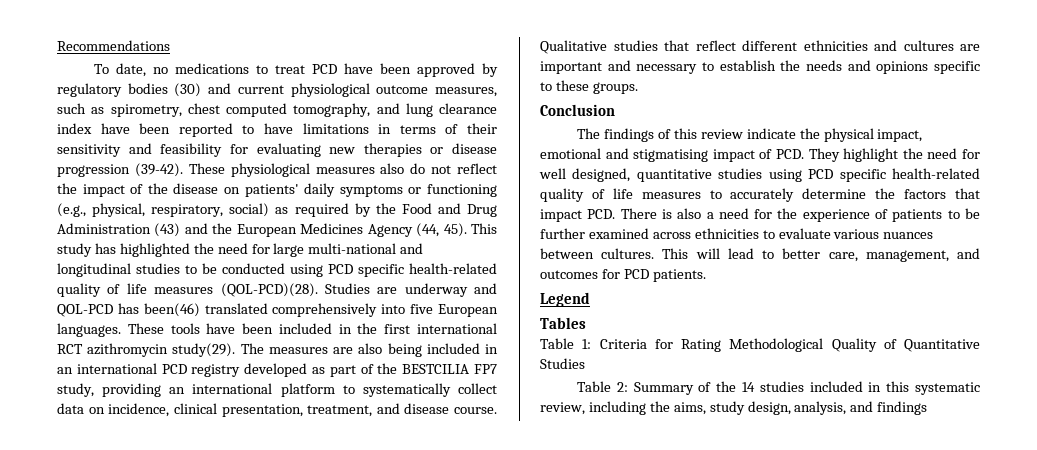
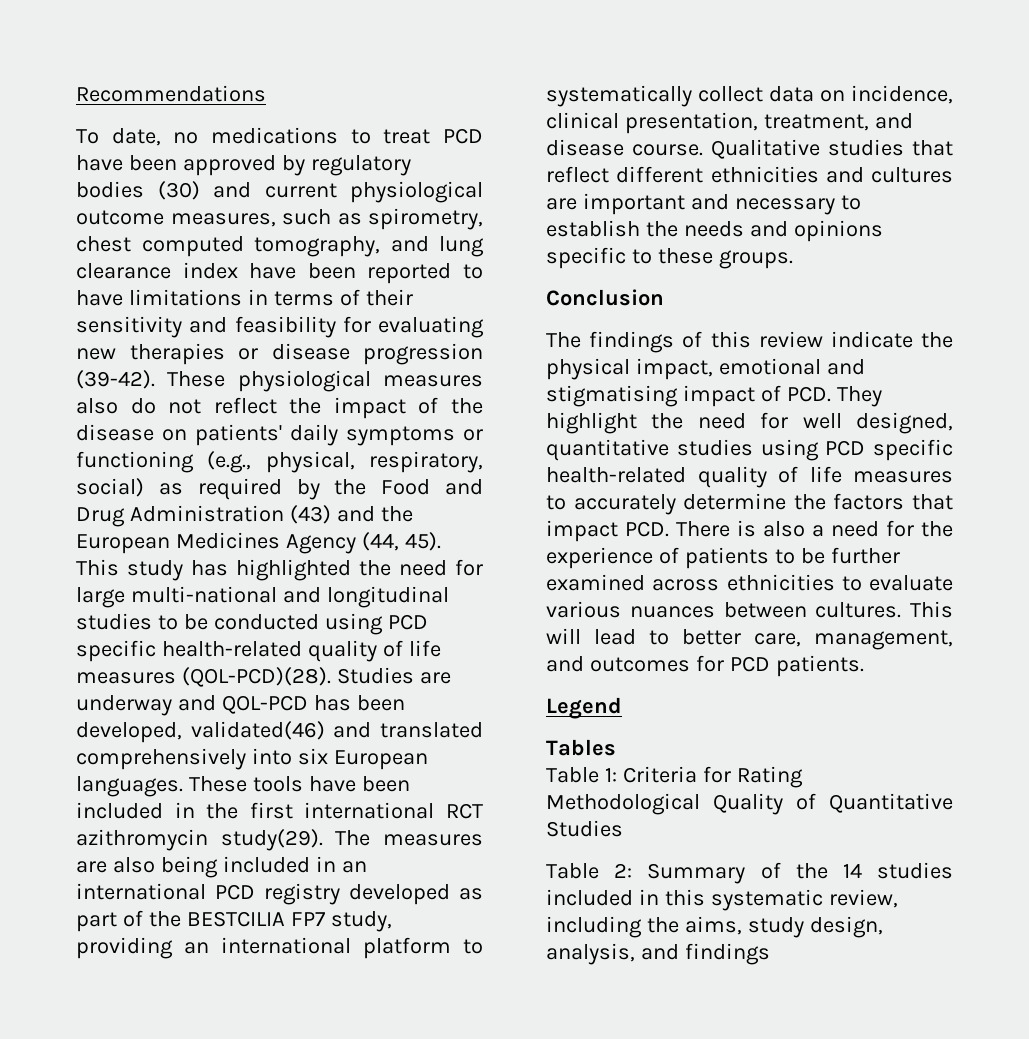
- Studies are underway and QOL-PCD has been(46) translated comprehensively into five European languages.
+ Studies are underway and QOL-PCD has been developed, validated(46) and translated comprehensively into six European languages.

